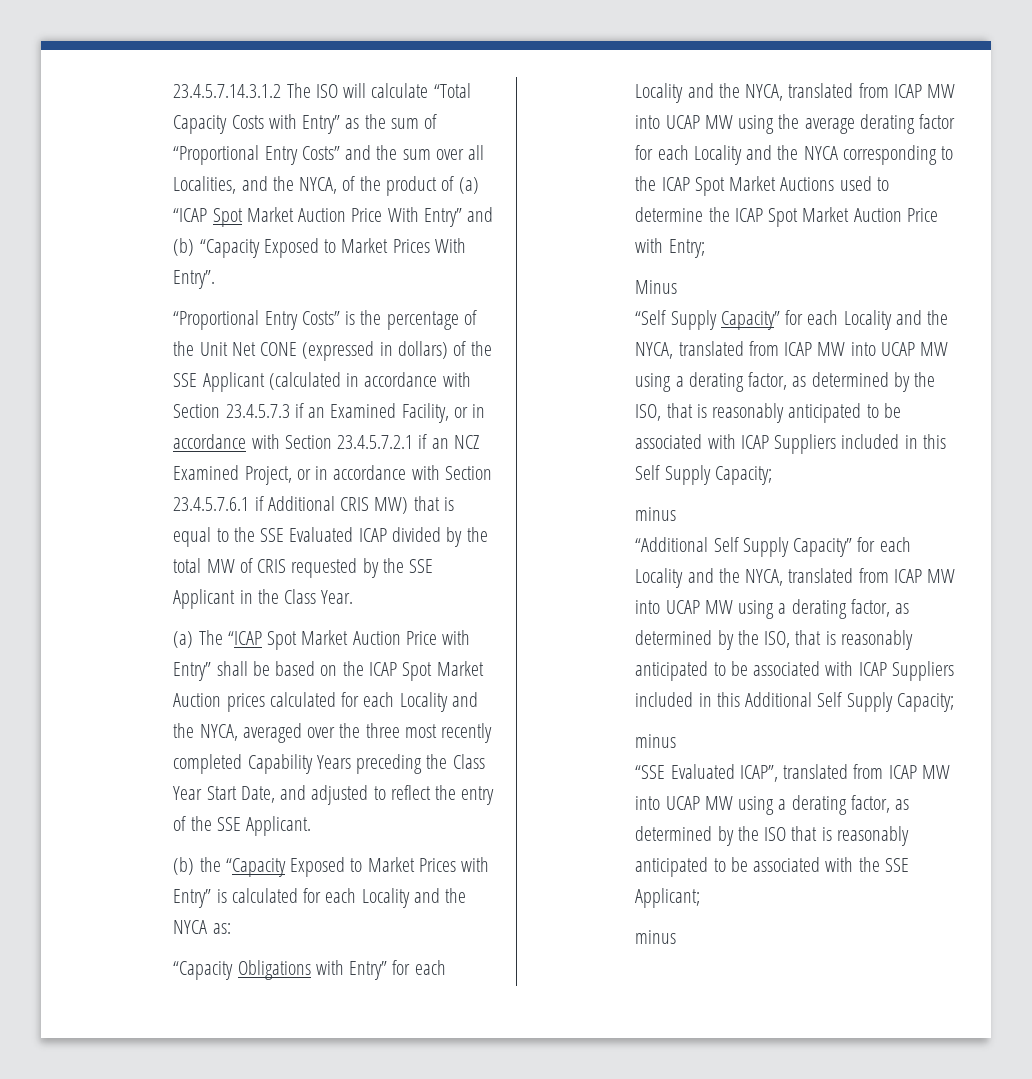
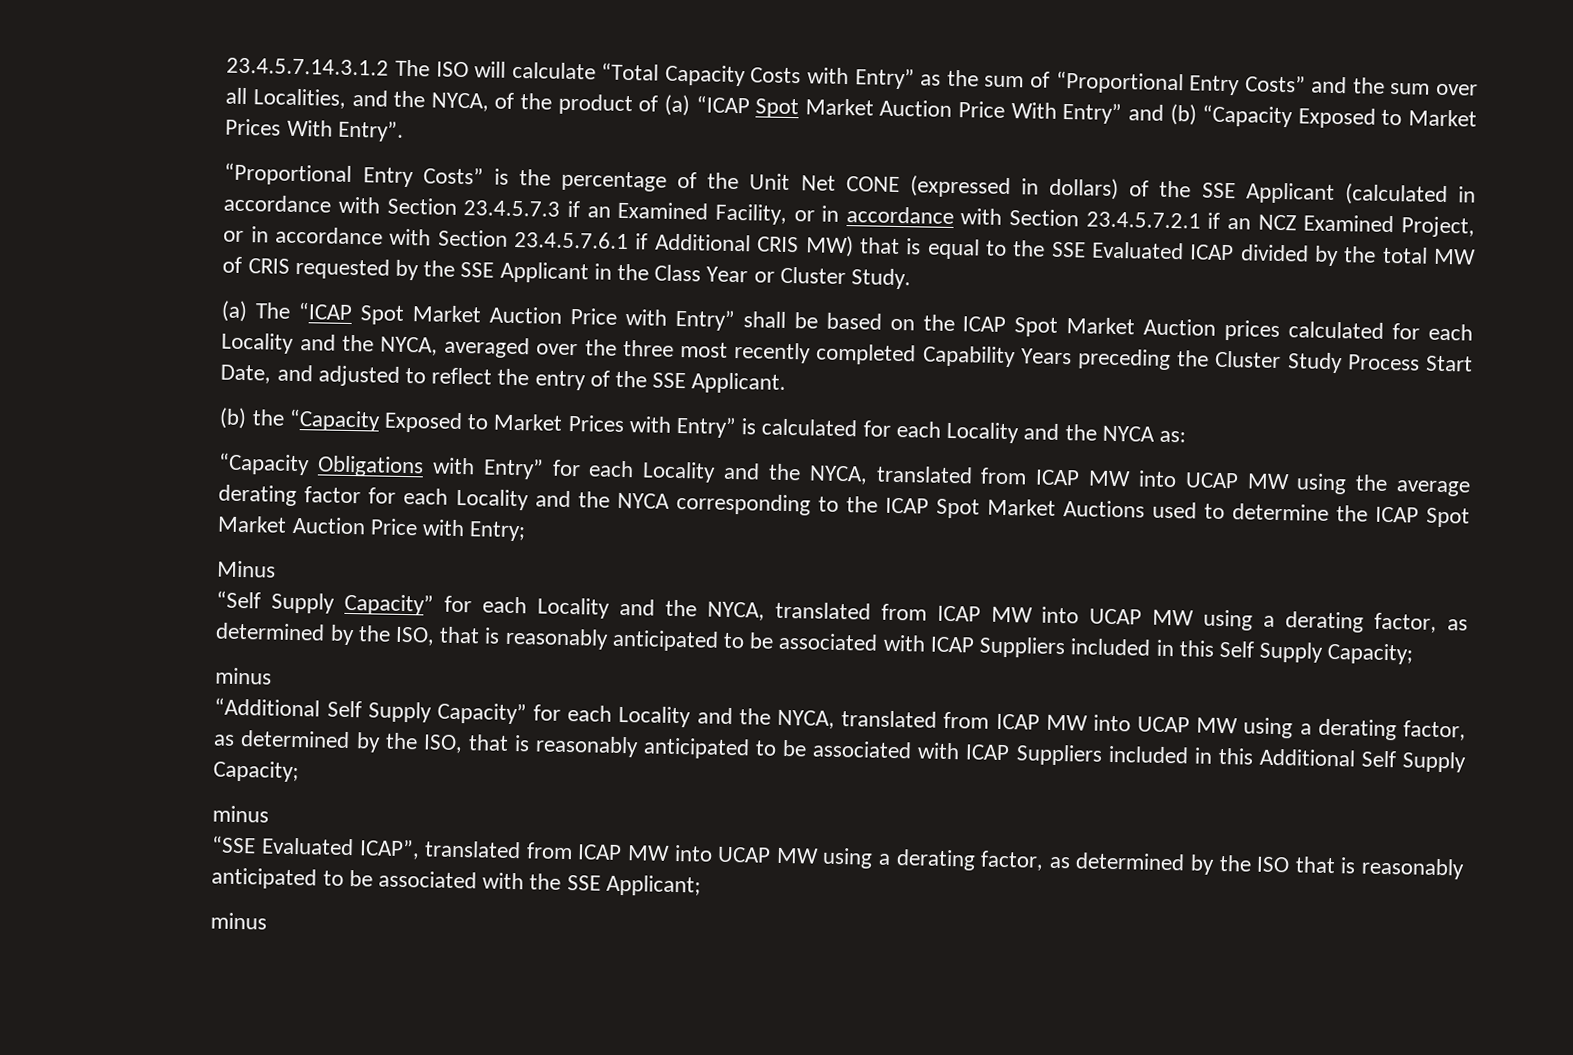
- “Proportional Entry Costs” is the percentage of the Unit Net CONE (expressed in dollars) of the SSE Applicant (calculated in accordance with Section 23.4.5.7.3 if an Examined Facility, or in accordance with Section 23.4.5.7.2.1 if an NCZ Examined Project, or in accordance with Section 23.4.5.7.6.1 if Additional CRIS MW) that is equal to the SSE Evaluated ICAP divided by the total MW of CRIS requested by the SSE Applicant in the Class Year.
+ “Proportional Entry Costs” is the percentage of the Unit Net CONE (expressed in dollars) of the SSE Applicant (calculated in accordance with Section 23.4.5.7.3 if an Examined Facility, or in accordance with Section 23.4.5.7.2.1 if an NCZ Examined Project, or in accordance with Section 23.4.5.7.6.1 if Additional CRIS MW) that is equal to the SSE Evaluated ICAP divided by the total MW of CRIS requested by the SSE Applicant in the Class Year or Cluster Study.
- (a) The “ICAP Spot Market Auction Price with Entry” shall be based on the ICAP Spot Market Auction prices calculated for each Locality and the NYCA, averaged over the three most recently completed Capability Years preceding the Class Year Start Date, and adjusted to reflect the entry of the SSE Applicant.
+ (a) The “ICAP Spot Market Auction Price with Entry” shall be based on the ICAP Spot Market Auction prices calculated for each Locality and the NYCA, averaged over the three most recently completed Capability Years preceding the Cluster Study Process Start Date, and adjusted to reflect the entry of the SSE Applicant.

